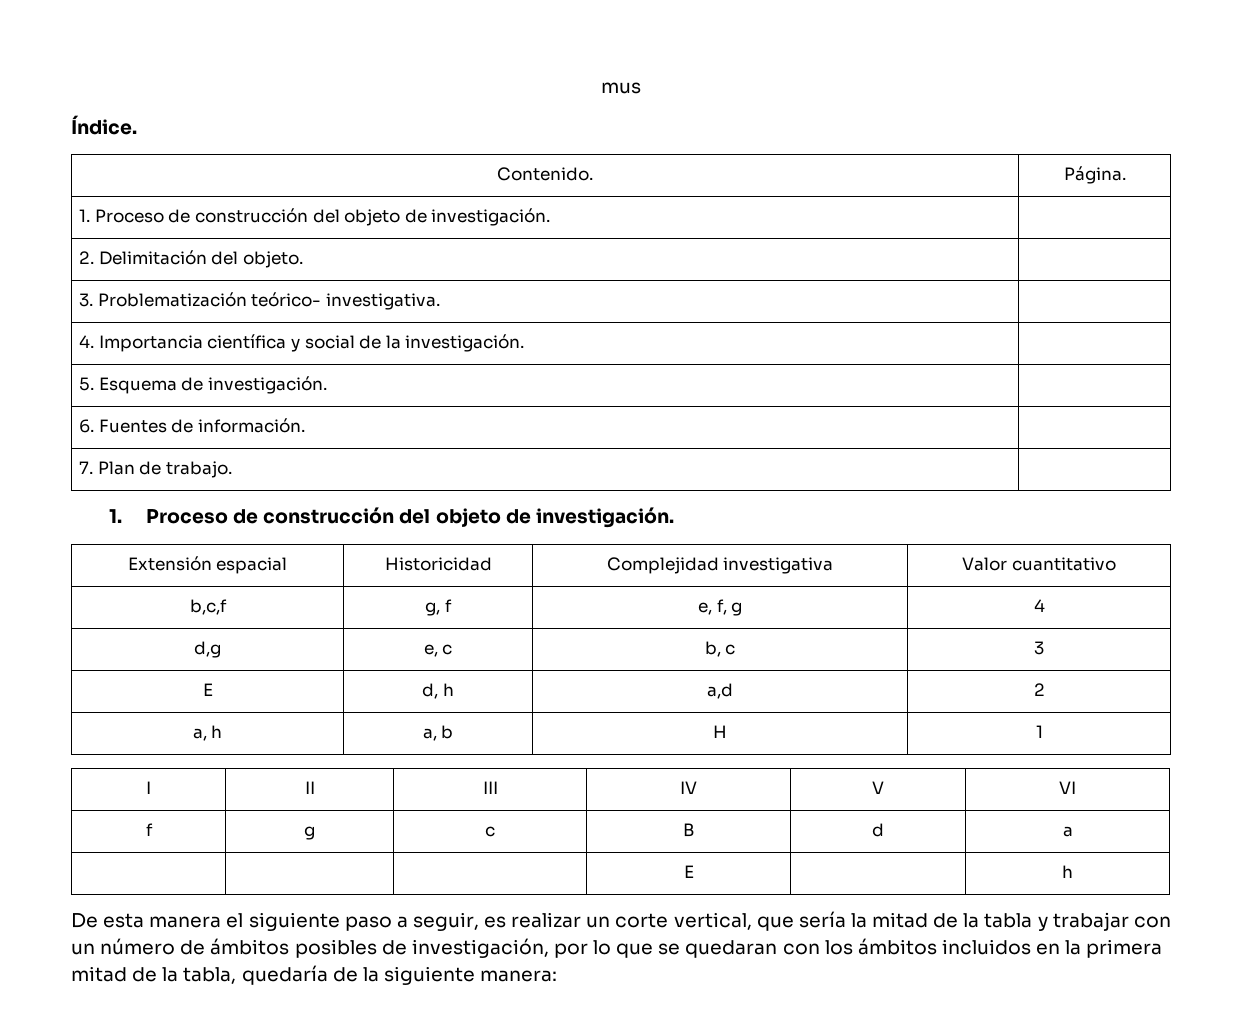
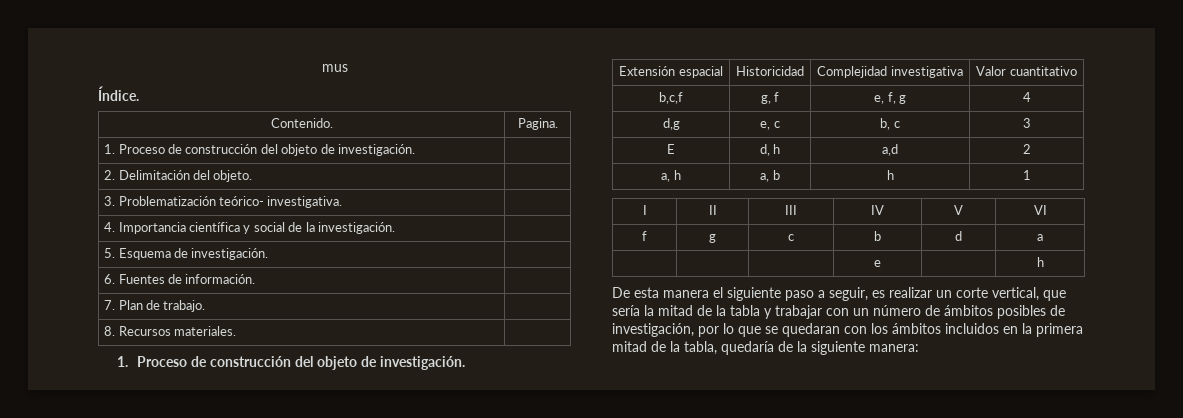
- Contenido. | Página.
+ Contenido. | Pagina.
+ 8. Recursos materiales. |
- a, h | a, b | H | 1
+ a, h | a, b | h | 1
- f | g | c | B | d | a
+ f | g | c | b | d | a
- | | | E | | h
+ | | | e | | h

